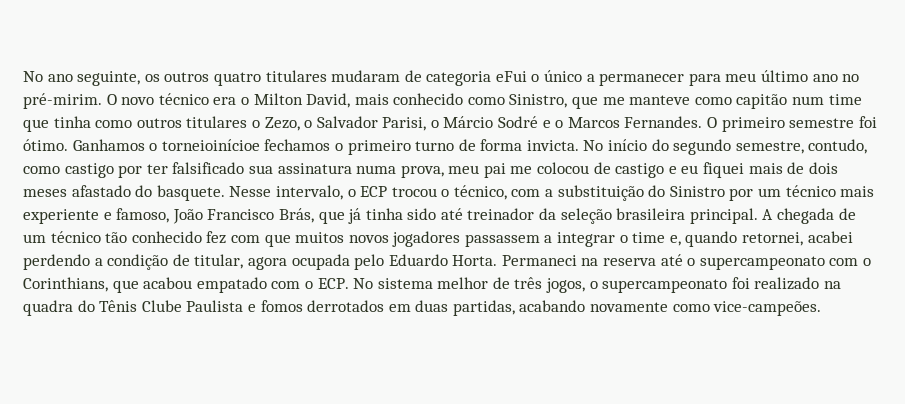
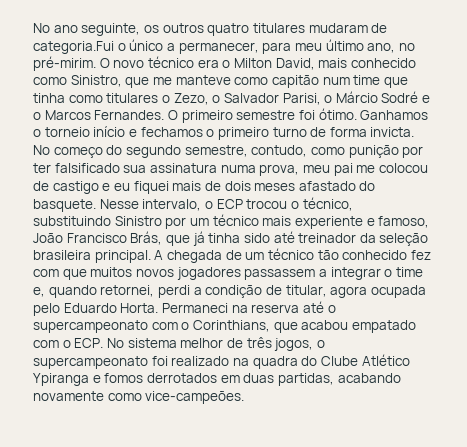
- No ano seguinte, os outros quatro titulares mudaram de categoria eFui o único a permanecer para meu último ano no pré-mirim.
+ No ano seguinte, os outros quatro titulares mudaram de categoria.Fui o único a permanecer, para meu último ano, no pré-mirim.
- O novo técnico era o Milton David, mais conhecido como Sinistro, que me manteve como capitão num time que tinha como outros titulares o Zezo, o Salvador Parisi, o Márcio Sodré e o Marcos Fernandes.
+ O novo técnico era o Milton David, mais conhecido como Sinistro, que me manteve como capitão num time que tinha como titulares o Zezo, o Salvador Parisi, o Márcio Sodré e o Marcos Fernandes.
- Ganhamos o torneioinícioe fechamos o primeiro turno de forma invicta.
+ Ganhamos o torneio início e fechamos o primeiro turno de forma invicta.
- No início do segundo semestre, contudo, como castigo por ter falsificado sua assinatura numa prova, meu pai me colocou de castigo e eu fiquei mais de dois meses afastado do basquete.
+ No começo do segundo semestre, contudo, como punição por ter falsificado sua assinatura numa prova, meu pai me colocou de castigo e eu fiquei mais de dois meses afastado do basquete.
- Nesse intervalo, o ECP trocou o técnico, com a substituição do Sinistro por um técnico mais experiente e famoso, João Francisco Brás, que já tinha sido até treinador da seleção brasileira principal.
+ Nesse intervalo, o ECP trocou o técnico, substituindo Sinistro por um técnico mais experiente e famoso, João Francisco Brás, que já tinha sido até treinador da seleção brasileira principal.
- A chegada de um técnico tão conhecido fez com que muitos novos jogadores passassem a integrar o time e, quando retornei, acabei perdendo a condição de titular, agora ocupada pelo Eduardo Horta.
+ A chegada de um técnico tão conhecido fez com que muitos novos jogadores passassem a integrar o time e, quando retornei, perdi a condição de titular, agora ocupada pelo Eduardo Horta.
- Permaneci na reserva até o supercampeonato com o Corinthians, que acabou empatado com o ECP. No sistema melhor de três jogos, o supercampeonato foi realizado na quadra do Tênis Clube Paulista e fomos derrotados em duas partidas, acabando novamente como vice-campeões.
+ Permaneci na reserva até o supercampeonato com o Corinthians, que acabou empatado com o ECP. No sistema melhor de três jogos, o supercampeonato foi realizado na quadra do Clube Atlético Ypiranga e fomos derrotados em duas partidas, acabando novamente como vice-campeões.

